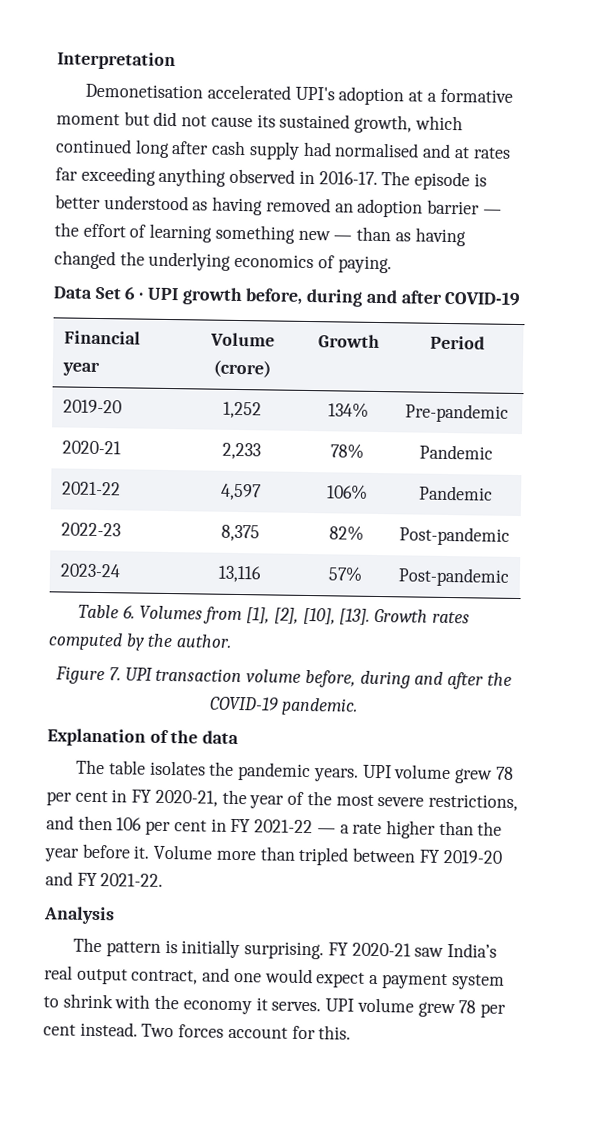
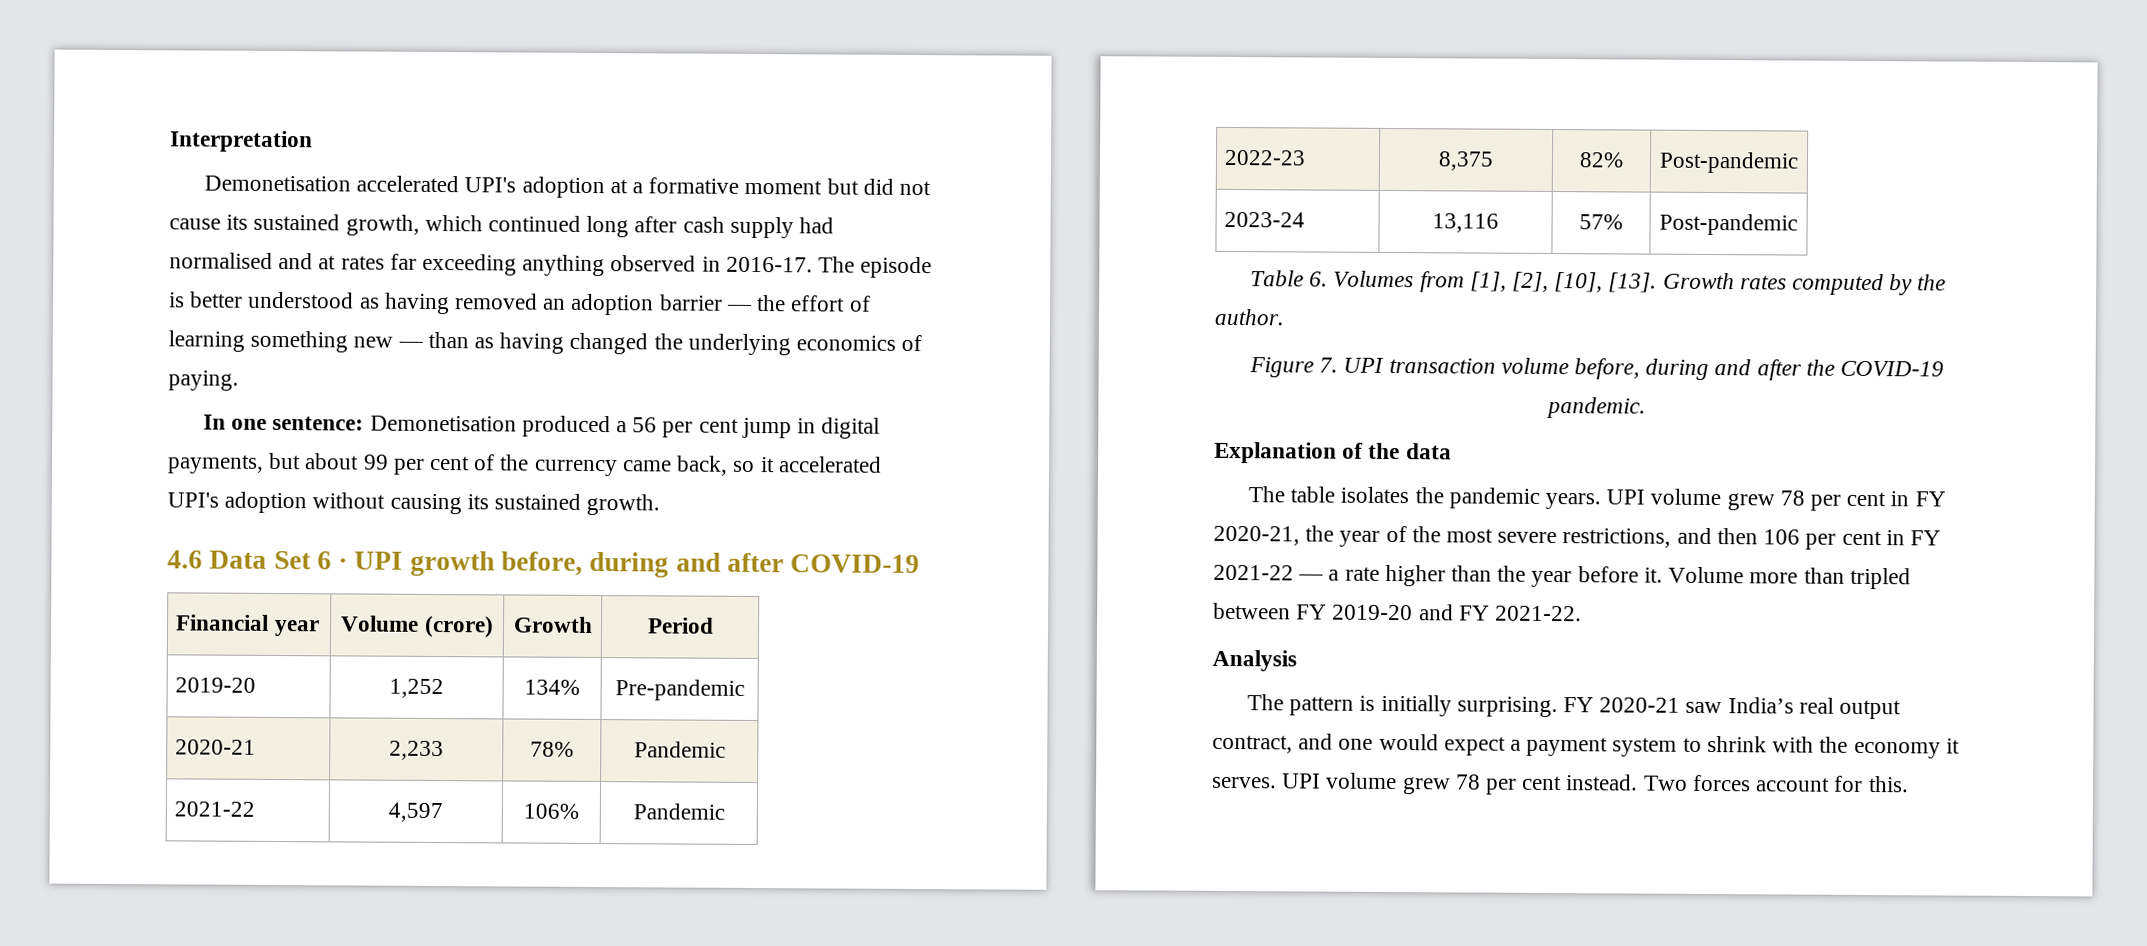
- Data Set 6 · UPI growth before, during and after COVID-19
+ In one sentence: Demonetisation produced a 56 per cent jump in digital payments, but about 99 per cent of the currency came back, so it accelerated UPI's adoption without causing its sustained growth.
+ 4.6 Data Set 6 · UPI growth before, during and after COVID-19

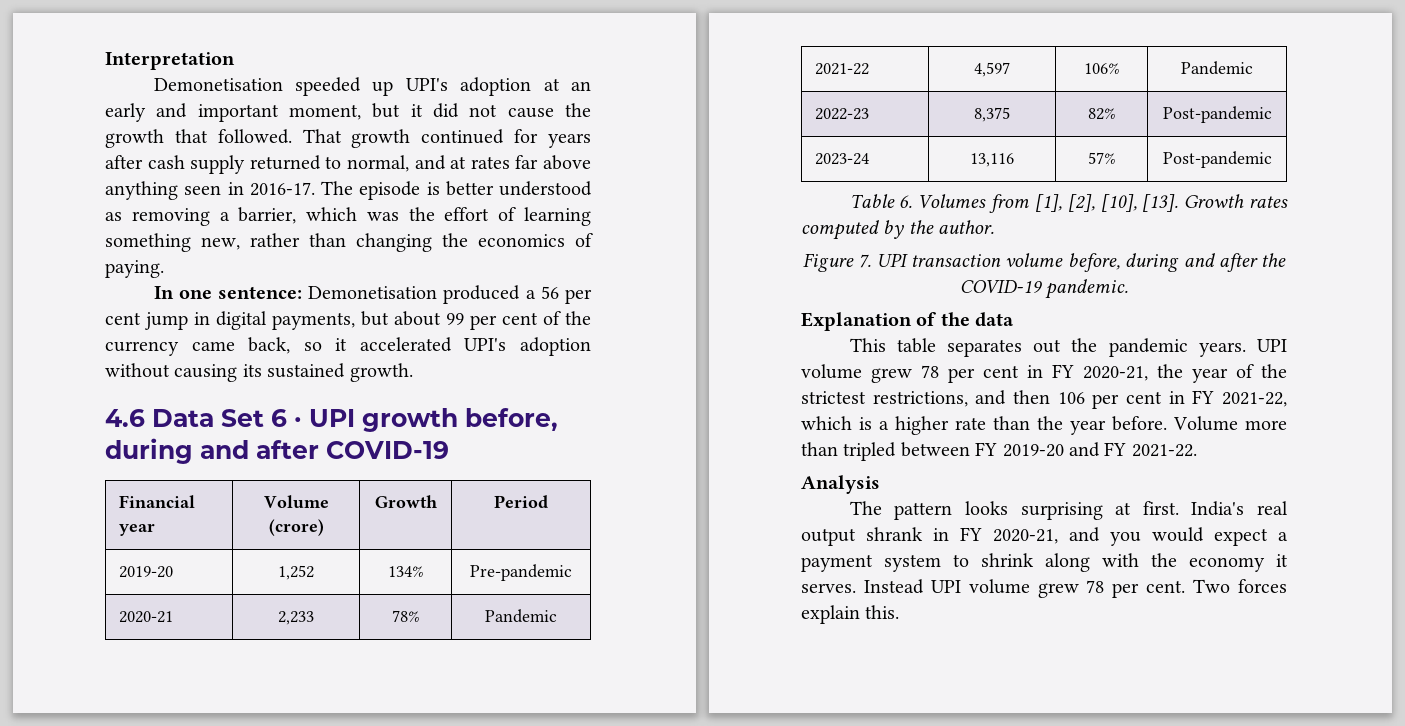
- Demonetisation accelerated UPI's adoption at a formative moment but did not cause its sustained growth, which continued long after cash supply had normalised and at rates far exceeding anything observed in 2016-17.
+ Demonetisation speeded up UPI's adoption at an early and important moment, but it did not cause the growth that followed. That growth continued for years after cash supply returned to normal, and at rates far above anything seen in 2016-17.
- The episode is better understood as having removed an adoption barrier — the effort of learning something new — than as having changed the underlying economics of paying.
+ The episode is better understood as removing a barrier, which was the effort of learning something new, rather than changing the economics of paying.
- The table isolates the pandemic years.
+ This table separates out the pandemic years.
- UPI volume grew 78 per cent in FY 2020-21, the year of the most severe restrictions, and then 106 per cent in FY 2021-22 — a rate higher than the year before it.
+ UPI volume grew 78 per cent in FY 2020-21, the year of the strictest restrictions, and then 106 per cent in FY 2021-22, which is a higher rate than the year before.
- The pattern is initially surprising. FY 2020-21 saw India’s real output contract, and one would expect a payment system to shrink with the economy it serves.
+ The pattern looks surprising at first. India's real output shrank in FY 2020-21, and you would expect a payment system to shrink along with the economy it serves.
- UPI volume grew 78 per cent instead. Two forces account for this.
+ Instead UPI volume grew 78 per cent. Two forces explain this.

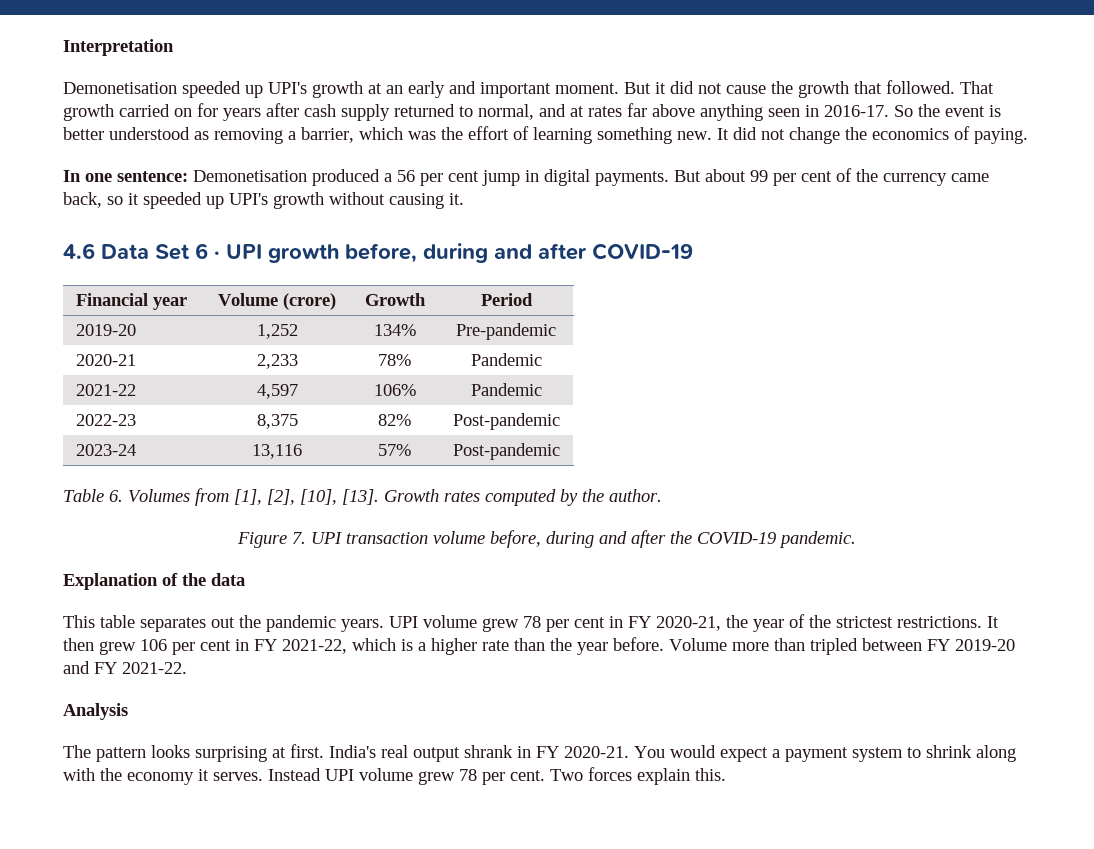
- Demonetisation speeded up UPI's adoption at an early and important moment, but it did not cause the growth that followed.
+ Demonetisation speeded up UPI's growth at an early and important moment. But it did not cause the growth that followed.
- That growth continued for years after cash supply returned to normal, and at rates far above anything seen in 2016-17.
+ That growth carried on for years after cash supply returned to normal, and at rates far above anything seen in 2016-17.
- The episode is better understood as removing a barrier, which was the effort of learning something new, rather than changing the economics of paying.
+ So the event is better understood as removing a barrier, which was the effort of learning something new. It did not change the economics of paying.
- In one sentence: Demonetisation produced a 56 per cent jump in digital payments, but about 99 per cent of the currency came back, so it accelerated UPI's adoption without causing its sustained growth.
+ In one sentence: Demonetisation produced a 56 per cent jump in digital payments. But about 99 per cent of the currency came back, so it speeded up UPI's growth without causing it.
- UPI volume grew 78 per cent in FY 2020-21, the year of the strictest restrictions, and then 106 per cent in FY 2021-22, which is a higher rate than the year before.
+ UPI volume grew 78 per cent in FY 2020-21, the year of the strictest restrictions. It then grew 106 per cent in FY 2021-22, which is a higher rate than the year before.
- India's real output shrank in FY 2020-21, and you would expect a payment system to shrink along with the economy it serves.
+ India's real output shrank in FY 2020-21. You would expect a payment system to shrink along with the economy it serves.

